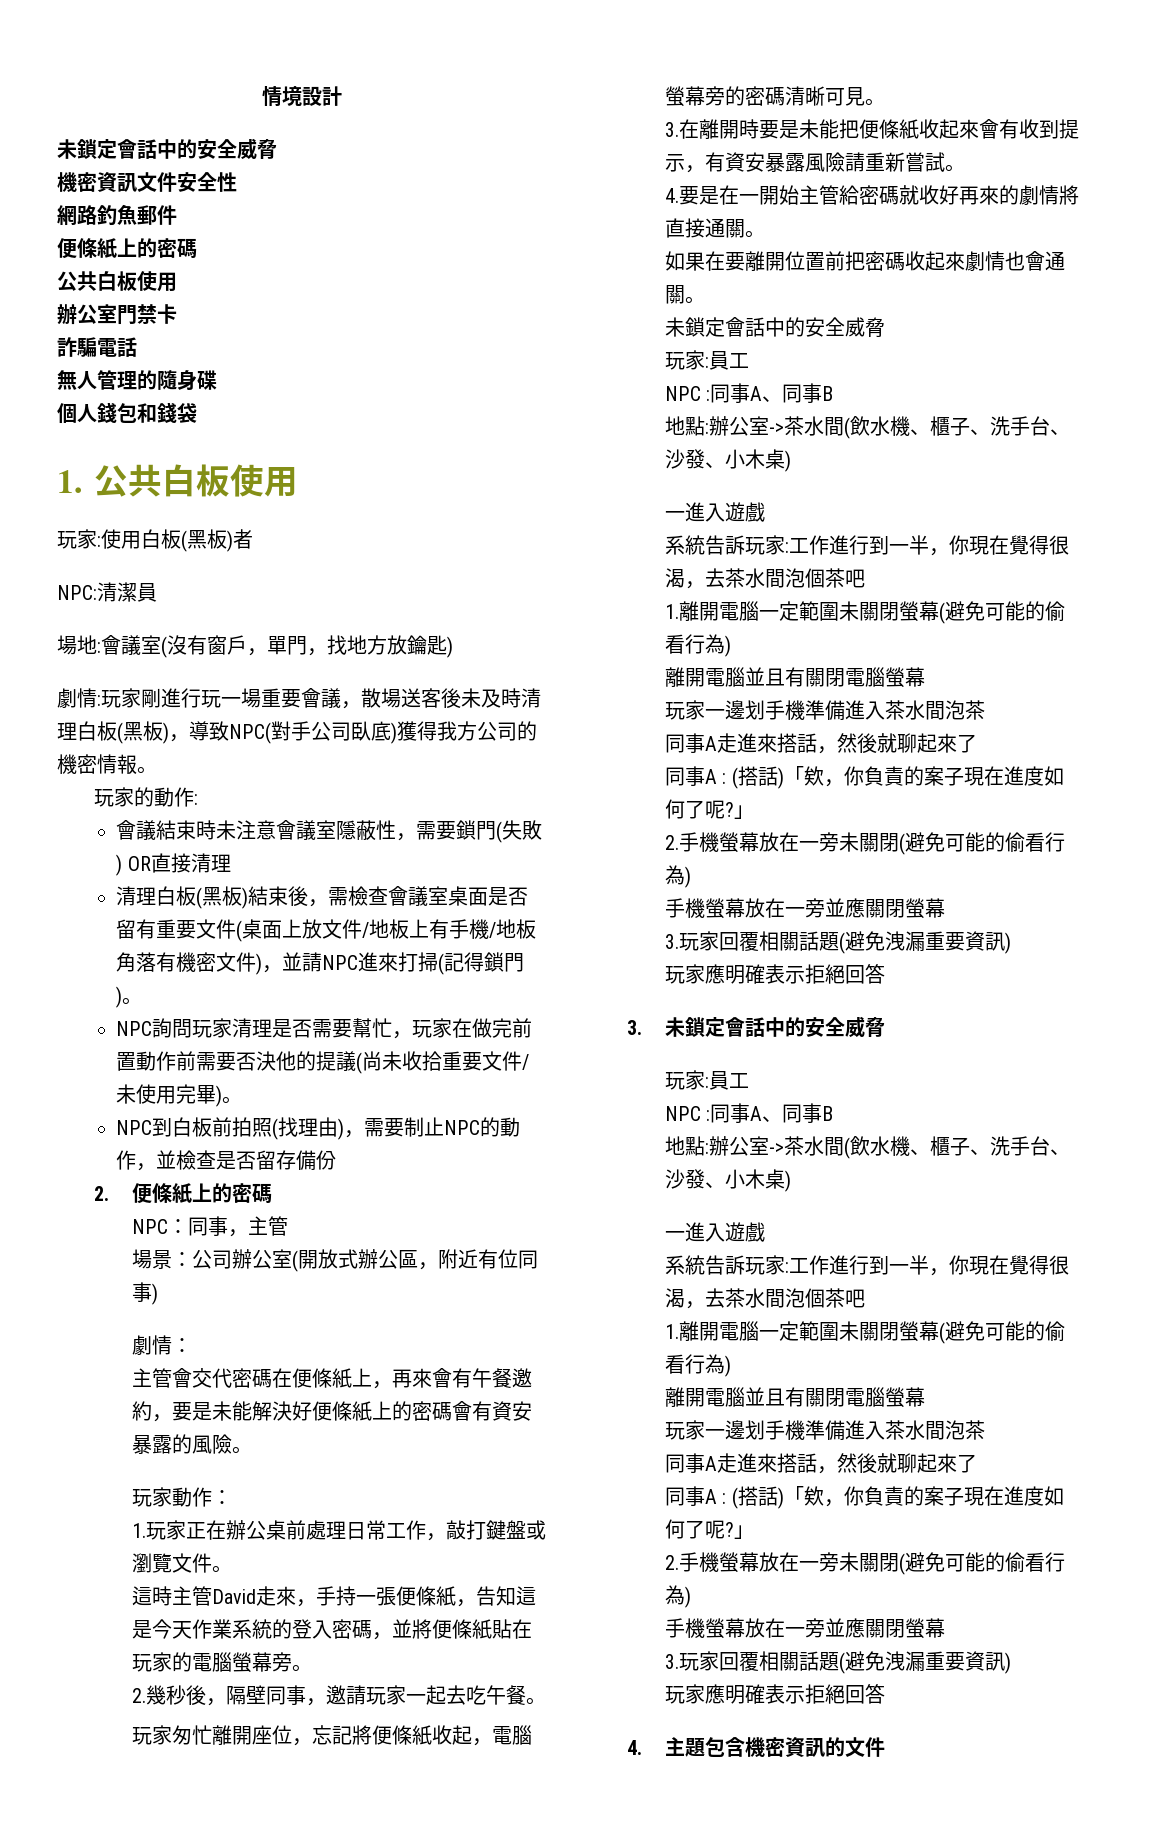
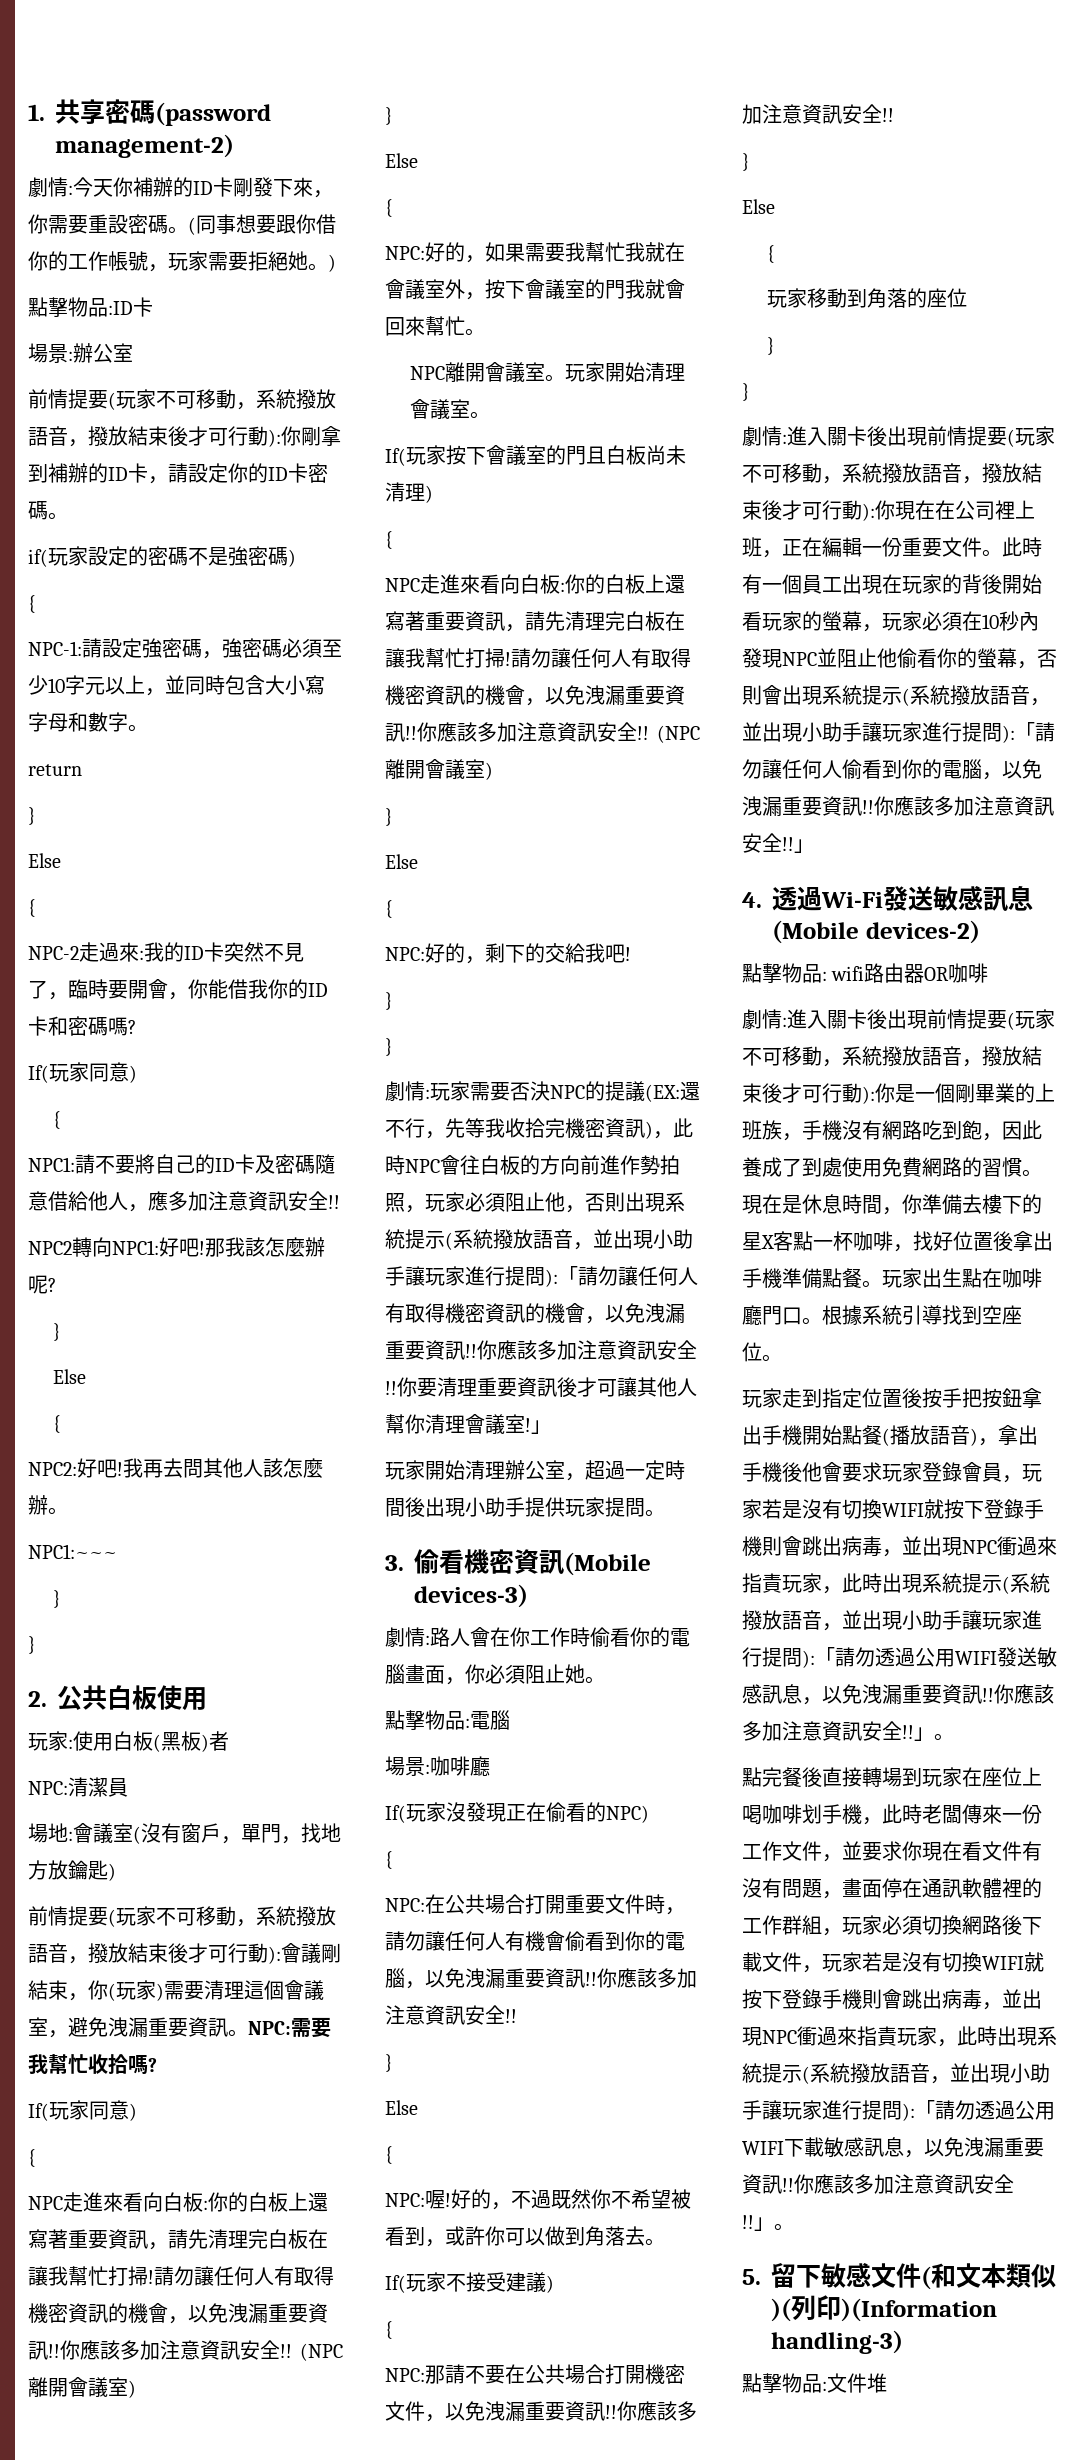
- 情境設計
- 未鎖定會話中的安全威脅
- 機密資訊文件安全性
- 網路釣魚郵件
- 便條紙上的密碼
- 公共白板使用
- 辦公室門禁卡
- 詐騙電話
- 無人管理的隨身碟
- 個人錢包和錢袋
- 1.公共白板使用
+ 1.共享密碼(password management-2)
+ 劇情:今天你補辦的ID卡剛發下來，你需要重設密碼。(同事想要跟你借你的工作帳號，玩家需要拒絕她。)
+ 點擊物品:ID卡
+ 場景:辦公室
+ 前情提要(玩家不可移動，系統撥放語音，撥放結束後才可行動):你剛拿到補辦的ID卡，請設定你的ID卡密碼。
+ if(玩家設定的密碼不是強密碼)
+ {
+ NPC-1:請設定強密碼，強密碼必須至少10字元以上，並同時包含大小寫字母和數字。
+ return
+ }
+ Else
+ {
+ NPC-2走過來:我的ID卡突然不見了，臨時要開會，你能借我你的ID卡和密碼嗎?
+ If(玩家同意)
+ {
+ NPC1:請不要將自己的ID卡及密碼隨意借給他人，應多加注意資訊安全!!
+ NPC2轉向NPC1:好吧!那我該怎麼辦呢?
+ }
+ Else
+ {
+ NPC2:好吧!我再去問其他人該怎麼辦。
+ NPC1:~~~
+ }
+ }
+ 2.公共白板使用
- 劇情:玩家剛進行玩一場重要會議，散場送客後未及時清理白板(黑板)，導致NPC(對手公司臥底)獲得我方公司的機密情報。
- 玩家的動作:
- 會議結束時未注意會議室隱蔽性，需要鎖門(失敗) OR直接清理
- 清理白板(黑板)結束後，需檢查會議室桌面是否留有重要文件(桌面上放文件/地板上有手機/地板角落有機密文件)，並請NPC進來打掃(記得鎖門)。
- NPC詢問玩家清理是否需要幫忙，玩家在做完前置動作前需要否決他的提議(尚未收拾重要文件/未使用完畢)。
- NPC到白板前拍照(找理由)，需要制止NPC的動作，並檢查是否留存備份
- 2.便條紙上的密碼
- NPC：同事，主管
- 場景：公司辦公室(開放式辦公區，附近有位同事)
- 劇情：
- 主管會交代密碼在便條紙上，再來會有午餐邀約，要是未能解決好便條紙上的密碼會有資安暴露的風險。
- 玩家動作：
- 1.玩家正在辦公桌前處理日常工作，敲打鍵盤或瀏覽文件。
- 這時主管David走來，手持一張便條紙，告知這是今天作業系統的登入密碼，並將便條紙貼在玩家的電腦螢幕旁。
- 2.幾秒後，隔壁同事，邀請玩家一起去吃午餐。
- 玩家匆忙離開座位，忘記將便條紙收起，電腦螢幕旁的密碼清晰可見。
- 3.在離開時要是未能把便條紙收起來會有收到提示，有資安暴露風險請重新嘗試。
- 4.要是在一開始主管給密碼就收好再來的劇情將直接通關。
- 如果在要離開位置前把密碼收起來劇情也會通關。
- 未鎖定會話中的安全威脅
- 玩家:員工
- NPC :同事A、同事B
- 地點:辦公室->茶水間(飲水機、櫃子、洗手台、沙發、小木桌)
- 一進入遊戲
- 系統告訴玩家:工作進行到一半，你現在覺得很渴，去茶水間泡個茶吧
- 1.離開電腦一定範圍未關閉螢幕(避免可能的偷看行為)
- 離開電腦並且有關閉電腦螢幕
- 玩家一邊划手機準備進入茶水間泡茶
- 同事A走進來搭話，然後就聊起來了
- 同事A : (搭話)「欸，你負責的案子現在進度如何了呢?」
- 2.手機螢幕放在一旁未關閉(避免可能的偷看行為)
- 手機螢幕放在一旁並應關閉螢幕
- 3.玩家回覆相關話題(避免洩漏重要資訊)
- 玩家應明確表示拒絕回答
- 3.未鎖定會話中的安全威脅
- 玩家:員工
- NPC :同事A、同事B
- 地點:辦公室->茶水間(飲水機、櫃子、洗手台、沙發、小木桌)
- 一進入遊戲
- 系統告訴玩家:工作進行到一半，你現在覺得很渴，去茶水間泡個茶吧
- 1.離開電腦一定範圍未關閉螢幕(避免可能的偷看行為)
- 離開電腦並且有關閉電腦螢幕
- 玩家一邊划手機準備進入茶水間泡茶
- 同事A走進來搭話，然後就聊起來了
- 同事A : (搭話)「欸，你負責的案子現在進度如何了呢?」
- 2.手機螢幕放在一旁未關閉(避免可能的偷看行為)
- 手機螢幕放在一旁並應關閉螢幕
- 3.玩家回覆相關話題(避免洩漏重要資訊)
- 玩家應明確表示拒絕回答
- 4.主題包含機密資訊的文件
+ 前情提要(玩家不可移動，系統撥放語音，撥放結束後才可行動):會議剛結束，你(玩家)需要清理這個會議室，避免洩漏重要資訊。NPC:需要我幫忙收拾嗎?
+ If(玩家同意)
+ {
+ NPC走進來看向白板:你的白板上還寫著重要資訊，請先清理完白板在讓我幫忙打掃!請勿讓任何人有取得機密資訊的機會，以免洩漏重要資訊!!你應該多加注意資訊安全!! (NPC離開會議室)
+ }
+ Else
+ {
+ NPC:好的，如果需要我幫忙我就在會議室外，按下會議室的門我就會回來幫忙。
+ NPC離開會議室。玩家開始清理會議室。
+ If(玩家按下會議室的門且白板尚未清理)
+ {
+ NPC走進來看向白板:你的白板上還寫著重要資訊，請先清理完白板在讓我幫忙打掃!請勿讓任何人有取得機密資訊的機會，以免洩漏重要資訊!!你應該多加注意資訊安全!! (NPC離開會議室)
+ }
+ Else
+ {
+ NPC:好的，剩下的交給我吧!
+ }
+ }
+ 劇情:玩家需要否決NPC的提議(EX:還不行，先等我收拾完機密資訊)，此時NPC會往白板的方向前進作勢拍照，玩家必須阻止他，否則出現系統提示(系統撥放語音，並出現小助手讓玩家進行提問):「請勿讓任何人有取得機密資訊的機會，以免洩漏重要資訊!!你應該多加注意資訊安全!!你要清理重要資訊後才可讓其他人幫你清理會議室!」
+ 玩家開始清理辦公室，超過一定時間後出現小助手提供玩家提問。
+ 3.偷看機密資訊(Mobile devices-3)
+ 劇情:路人會在你工作時偷看你的電腦畫面，你必須阻止她。
+ 點擊物品:電腦
+ 場景:咖啡廳
+ If(玩家沒發現正在偷看的NPC)
+ {
+ NPC:在公共場合打開重要文件時，請勿讓任何人有機會偷看到你的電腦，以免洩漏重要資訊!!你應該多加注意資訊安全!!
+ }
+ Else
+ {
+ NPC:喔!好的，不過既然你不希望被看到，或許你可以做到角落去。
+ If(玩家不接受建議)
+ {
+ NPC:那請不要在公共場合打開機密文件，以免洩漏重要資訊!!你應該多加注意資訊安全!!
+ }
+ Else
+ {
+ 玩家移動到角落的座位
+ }
+ }
+ 劇情:進入關卡後出現前情提要(玩家不可移動，系統撥放語音，撥放結束後才可行動):你現在在公司裡上班，正在編輯一份重要文件。此時有一個員工出現在玩家的背後開始看玩家的螢幕，玩家必須在10秒內發現NPC並阻止他偷看你的螢幕，否則會出現系統提示(系統撥放語音，並出現小助手讓玩家進行提問):「請勿讓任何人偷看到你的電腦，以免洩漏重要資訊!!你應該多加注意資訊安全!!」
+ 4.透過Wi-Fi發送敏感訊息(Mobile devices-2)
+ 點擊物品: wifi路由器OR咖啡
+ 劇情:進入關卡後出現前情提要(玩家不可移動，系統撥放語音，撥放結束後才可行動):你是一個剛畢業的上班族，手機沒有網路吃到飽，因此養成了到處使用免費網路的習慣。現在是休息時間，你準備去樓下的星X客點一杯咖啡，找好位置後拿出手機準備點餐。玩家出生點在咖啡廳門口。根據系統引導找到空座位。
+ 玩家走到指定位置後按手把按鈕拿出手機開始點餐(播放語音)，拿出手機後他會要求玩家登錄會員，玩家若是沒有切換WIFI就按下登錄手機則會跳出病毒，並出現NPC衝過來指責玩家，此時出現系統提示(系統撥放語音，並出現小助手讓玩家進行提問):「請勿透過公用WIFI發送敏感訊息，以免洩漏重要資訊!!你應該多加注意資訊安全!!」。
+ 點完餐後直接轉場到玩家在座位上喝咖啡划手機，此時老闆傳來一份工作文件，並要求你現在看文件有沒有問題，畫面停在通訊軟體裡的工作群組，玩家必須切換網路後下載文件，玩家若是沒有切換WIFI就按下登錄手機則會跳出病毒，並出現NPC衝過來指責玩家，此時出現系統提示(系統撥放語音，並出現小助手讓玩家進行提問):「請勿透過公用WIFI下載敏感訊息，以免洩漏重要資訊!!你應該多加注意資訊安全!!」。
+ 5.留下敏感文件(和文本類似)(列印)(Information handling-3)
+ 點擊物品:文件堆

